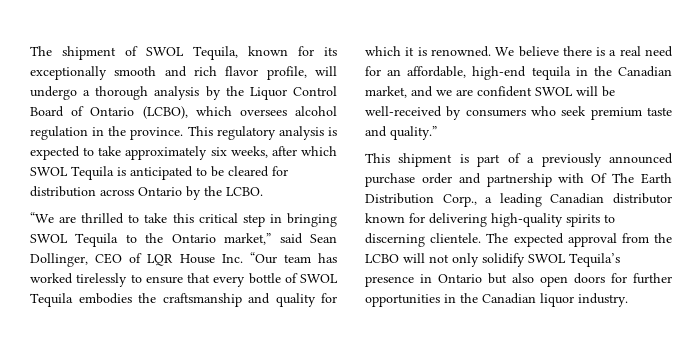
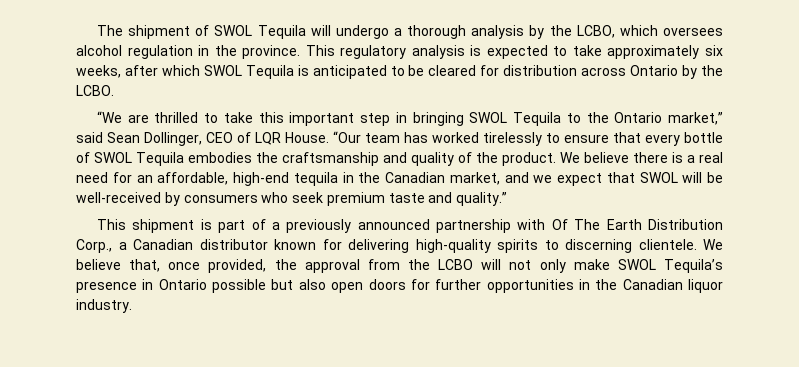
- The shipment of SWOL Tequila, known for its exceptionally smooth and rich flavor profile, will undergo a thorough analysis by the Liquor Control Board of Ontario (LCBO), which oversees alcohol regulation in the province.
+ The shipment of SWOL Tequila will undergo a thorough analysis by the LCBO, which oversees alcohol regulation in the province.
- “We are thrilled to take this critical step in bringing SWOL Tequila to the Ontario market,” said Sean Dollinger, CEO of LQR House Inc. “Our team has worked tirelessly to ensure that every bottle of SWOL Tequila embodies the craftsmanship and quality for which it is renowned.
+ “We are thrilled to take this important step in bringing SWOL Tequila to the Ontario market,” said Sean Dollinger, CEO of LQR House. “Our team has worked tirelessly to ensure that every bottle of SWOL Tequila embodies the craftsmanship and quality of the product.
- We believe there is a real need for an affordable, high-end tequila in the Canadian market, and we are confident SWOL will be well-received by consumers who seek premium taste and quality.”
+ We believe there is a real need for an affordable, high-end tequila in the Canadian market, and we expect that SWOL will be well-received by consumers who seek premium taste and quality.”
- This shipment is part of a previously announced purchase order and partnership with Of The Earth Distribution Corp., a leading Canadian distributor known for delivering high-quality spirits to discerning clientele.
+ This shipment is part of a previously announced partnership with Of The Earth Distribution Corp., a Canadian distributor known for delivering high-quality spirits to discerning clientele.
- The expected approval from the LCBO will not only solidify SWOL Tequila’s presence in Ontario but also open doors for further opportunities in the Canadian liquor industry.
+ We believe that, once provided, the approval from the LCBO will not only make SWOL Tequila’s presence in Ontario possible but also open doors for further opportunities in the Canadian liquor industry.

